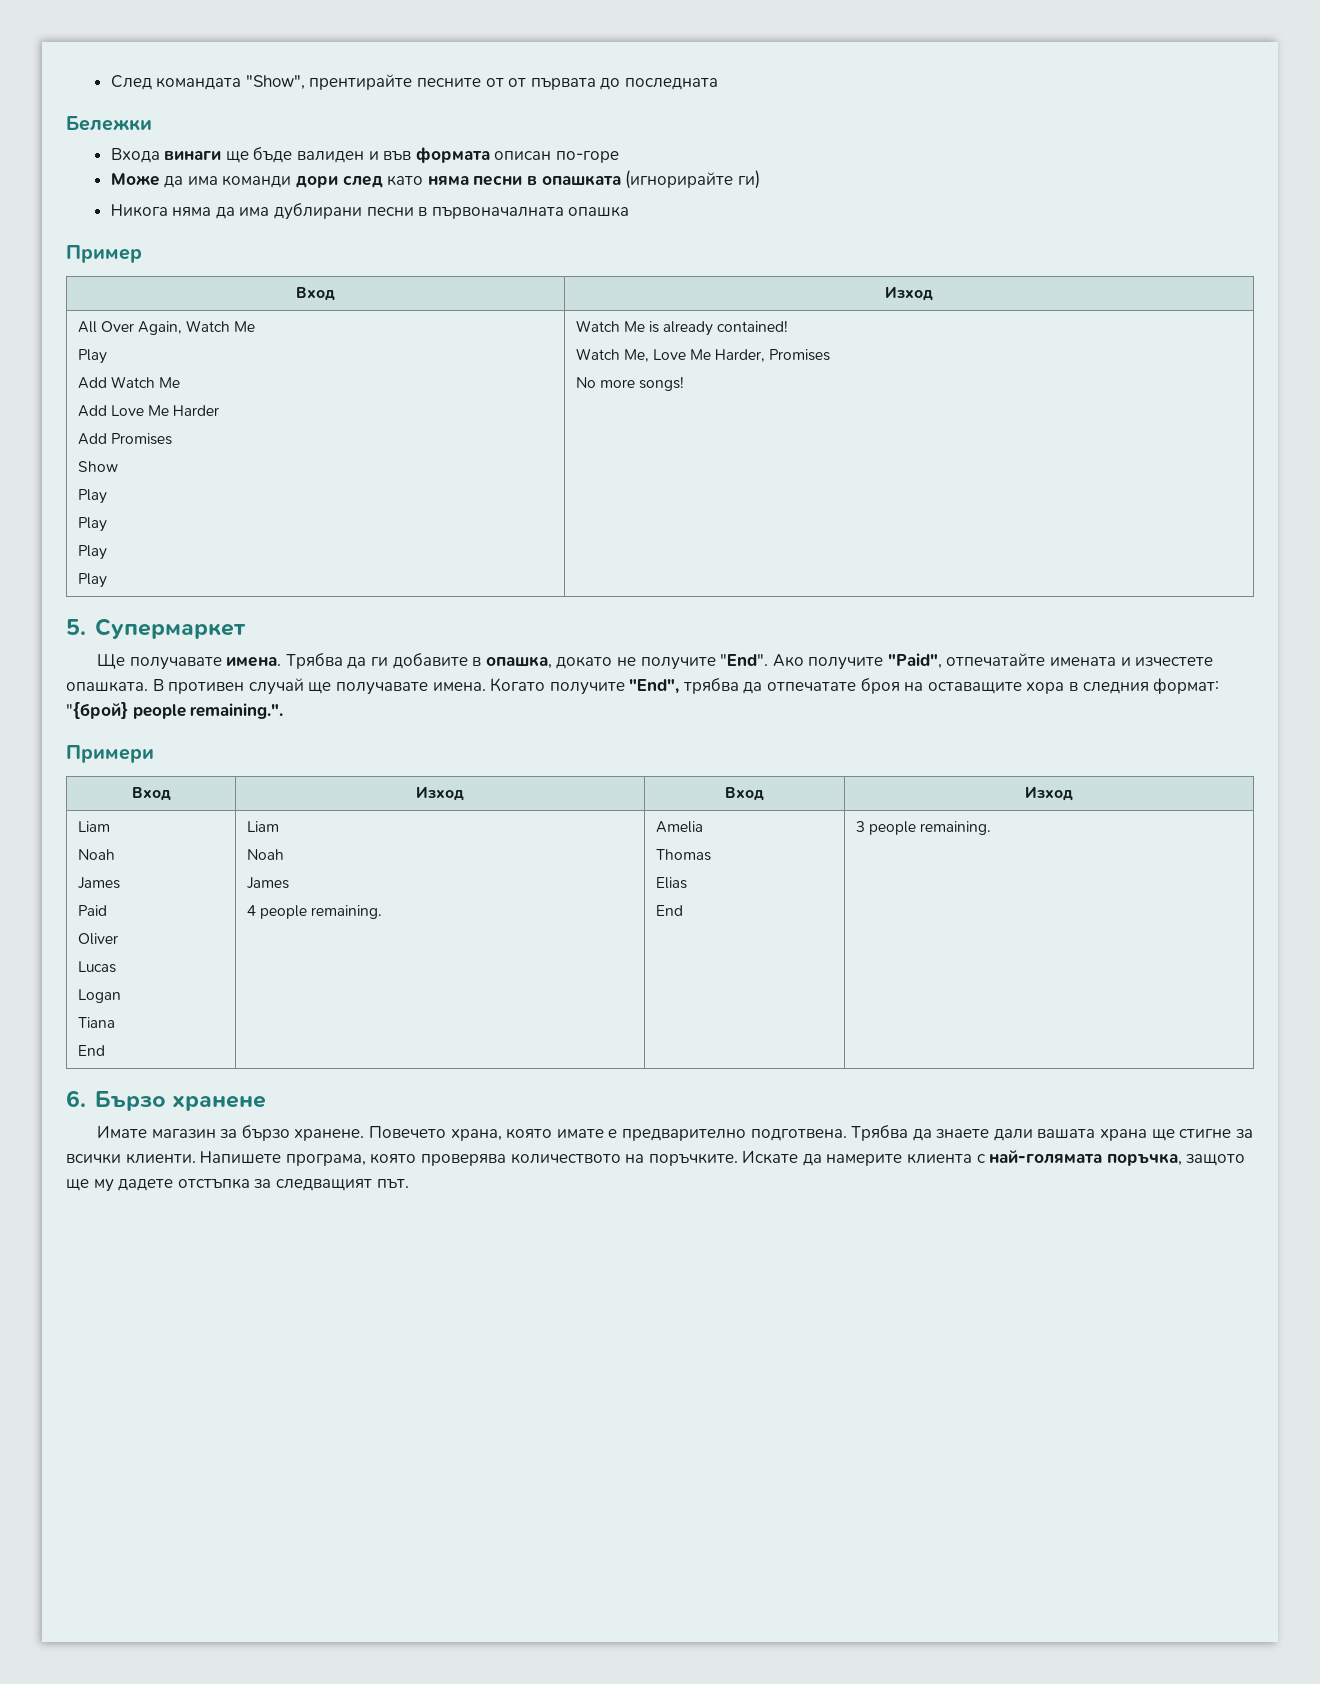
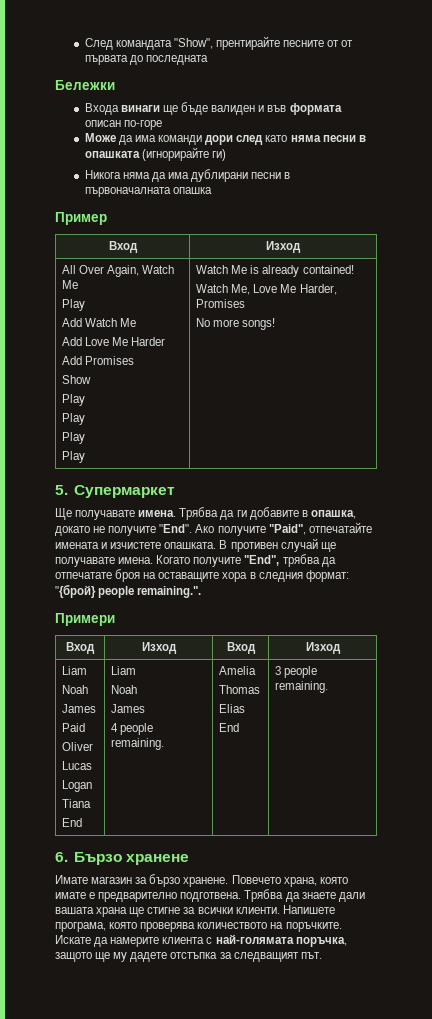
- Ако получите "Paid", отпечатайте имената и изчестете опашката.
+ Ако получите "Paid", отпечатайте имената и изчистете опашката.

